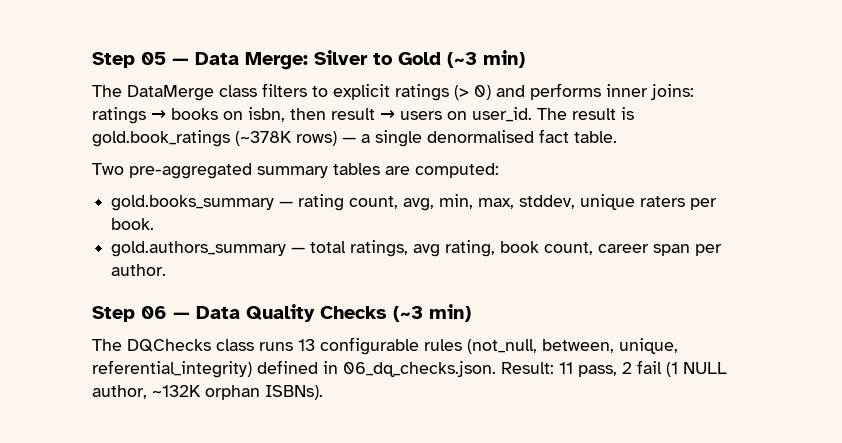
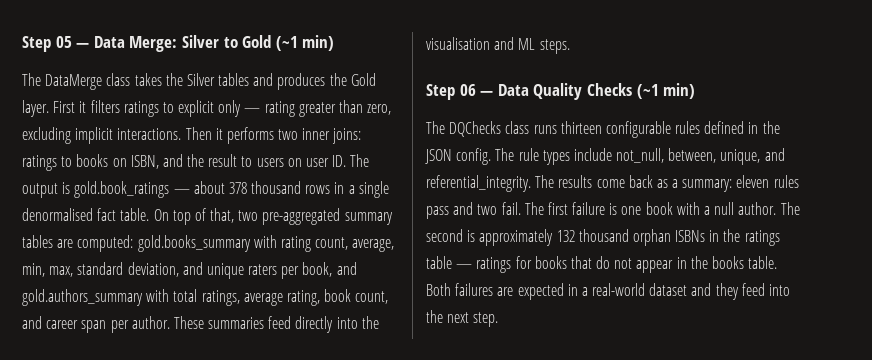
- Step 05 — Data Merge: Silver to Gold (~3 min)
+ Step 05 — Data Merge: Silver to Gold (~1 min)
- The DataMerge class filters to explicit ratings (> 0) and performs inner joins: ratings → books on isbn, then result → users on user_id. The result is gold.book_ratings (~378K rows) — a single denormalised fact table.
- Two pre-aggregated summary tables are computed:
- gold.books_summary — rating count, avg, min, max, stddev, unique raters per book.
- gold.authors_summary — total ratings, avg rating, book count, career span per author.
+ The DataMerge class takes the Silver tables and produces the Gold layer. First it filters ratings to explicit only — rating greater than zero, excluding implicit interactions. Then it performs two inner joins: ratings to books on ISBN, and the result to users on user ID. The output is gold.book_ratings — about 378 thousand rows in a single denormalised fact table. On top of that, two pre-aggregated summary tables are computed: gold.books_summary with rating count, average, min, max, standard deviation, and unique raters per book, and gold.authors_summary with total ratings, average rating, book count, and career span per author. These summaries feed directly into the visualisation and ML steps.
- Step 06 — Data Quality Checks (~3 min)
+ Step 06 — Data Quality Checks (~1 min)
- The DQChecks class runs 13 configurable rules (not_null, between, unique, referential_integrity) defined in 06_dq_checks.json. Result: 11 pass, 2 fail (1 NULL author, ~132K orphan ISBNs).
+ The DQChecks class runs thirteen configurable rules defined in the JSON config. The rule types include not_null, between, unique, and referential_integrity. The results come back as a summary: eleven rules pass and two fail. The first failure is one book with a null author. The second is approximately 132 thousand orphan ISBNs in the ratings table — ratings for books that do not appear in the books table. Both failures are expected in a real-world dataset and they feed into the next step.

